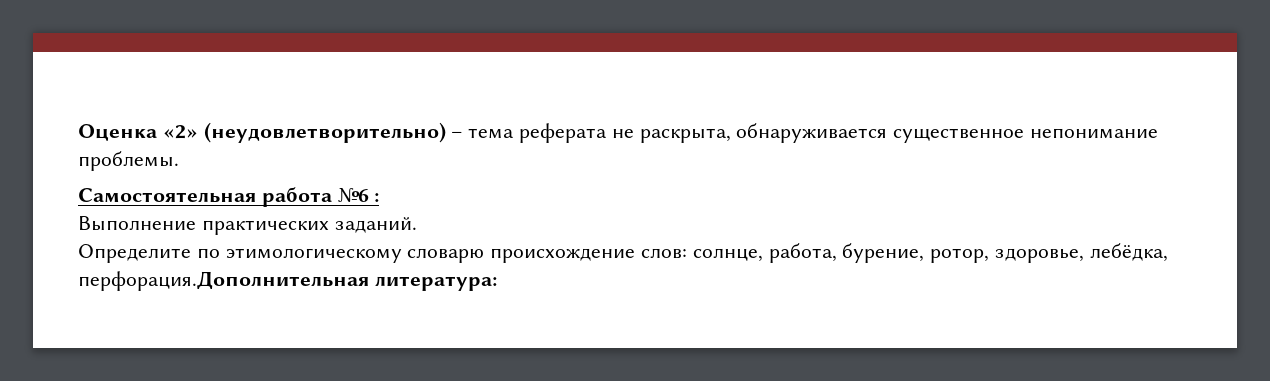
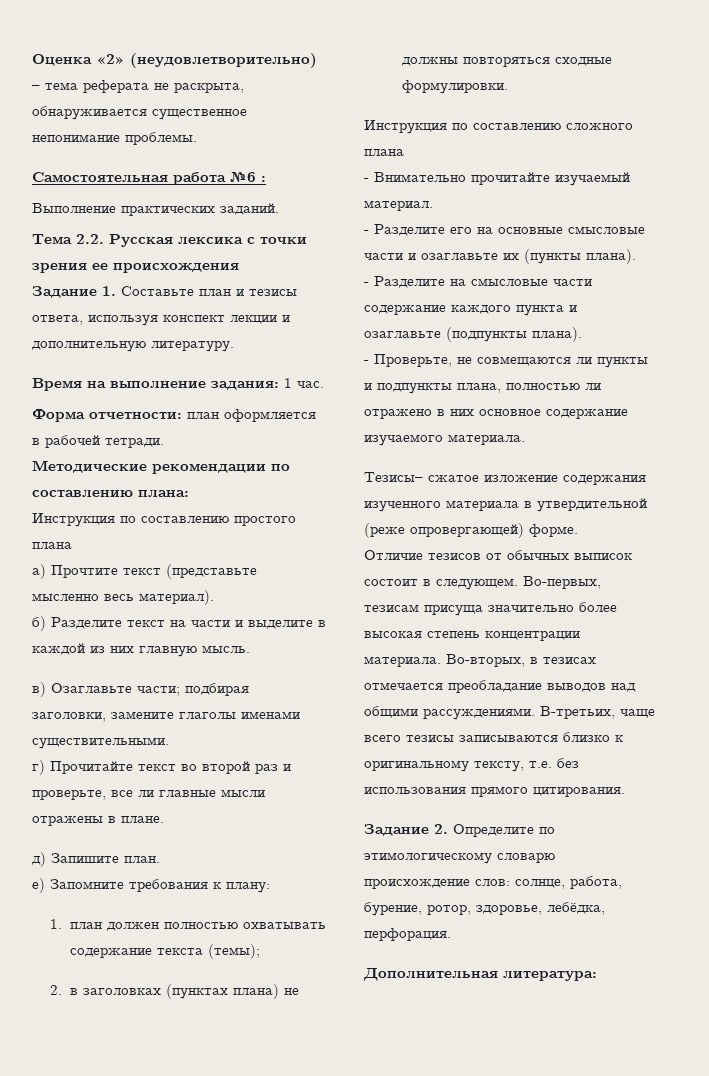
- Определите по этимологическому словарю происхождение слов: солнце, работа, бурение, ротор, здоровье, лебёдка, перфорация.Дополнительная литература:
+ Тема 2.2. Русская лексика с точки зрения ее происхождения
+ Задание 1. Составьте план и тезисы ответа, используя конспект лекции и дополнительную литературу.
+ Время на выполнение задания: 1 час.
+ Форма отчетности: план оформляется в рабочей тетради.
+ Методические рекомендации по составлению плана:
+ Инструкция по составлению простого плана
+ а) Прочтите текст (представьте мысленно весь материал).
+ б) Разделите текст на части и выделите в каждой из них главную мысль.
+ в) Озаглавьте части; подбирая заголовки, замените глаголы именами существительными.
+ г) Прочитайте текст во второй раз и проверьте, все ли главные мысли отражены в плане.
+ д) Запишите план.
+ е) Запомните требования к плану:
+ 1. план должен полностью охватывать содержание текста (темы);
+ 2. в заголовках (пунктах плана) не должны повторяться сходные формулировки.
+ Инструкция по составлению сложного плана
+ - Внимательно прочитайте изучаемый материал.
+ - Разделите его на основные смысловые части и озаглавьте их (пункты плана).
+ - Разделите на смысловые части содержание каждого пункта и озаглавьте (подпункты плана).
+ - Проверьте, не совмещаются ли пункты и подпункты плана, полностью ли отражено в них основное содержание изучаемого материала.
+ Тезисы– сжатое изложение содержания изученного материала в утвердительной (реже опровергающей) форме.
+ Отличие тезисов от обычных выписок состоит в следующем. Во-первых, тезисам присуща значительно более высокая степень концентрации материала. Во-вторых, в тезисах отмечается преобладание выводов над общими рассуждениями. В-третьих, чаще всего тезисы записываются близко к оригинальному тексту, т.е. без использования прямого цитирования.
+ Задание 2. Определите по этимологическому словарю происхождение слов: солнце, работа, бурение, ротор, здоровье, лебёдка, перфорация.
+ Дополнительная литература:

